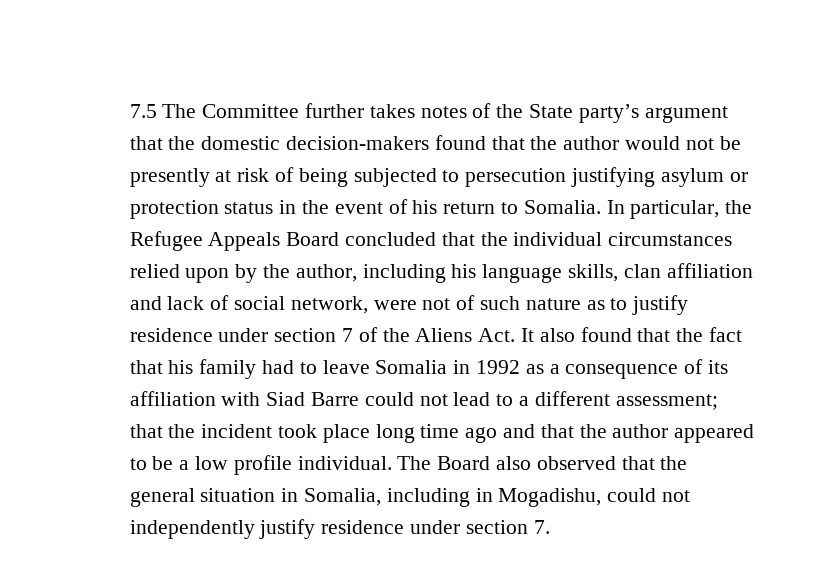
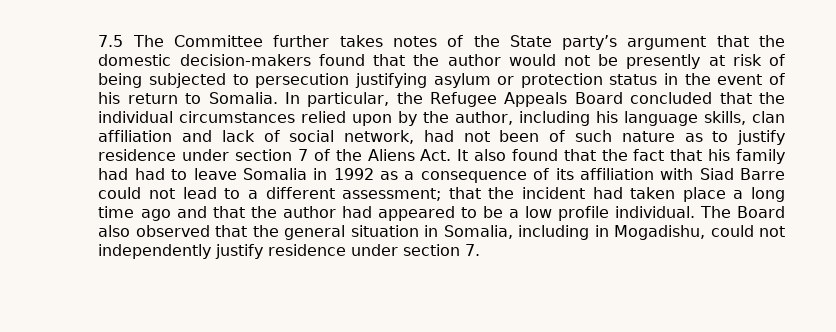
- In particular, the Refugee Appeals Board concluded that the individual circumstances relied upon by the author, including his language skills, clan affiliation and lack of social network, were not of such nature as to justify residence under section 7 of the Aliens Act. It also found that the fact that his family had to leave Somalia in 1992 as a consequence of its affiliation with Siad Barre could not lead to a different assessment;
+ In particular, the Refugee Appeals Board concluded that the individual circumstances relied upon by the author, including his language skills, clan affiliation and lack of social network, had not been of such nature as to justify residence under section 7 of the Aliens Act. It also found that the fact that his family had had to leave Somalia in 1992 as a consequence of its affiliation with Siad Barre could not lead to a different assessment;
- that the incident took place long time ago and that the author appeared to be a low profile individual.
+ that the incident had taken place a long time ago and that the author had appeared to be a low profile individual.

